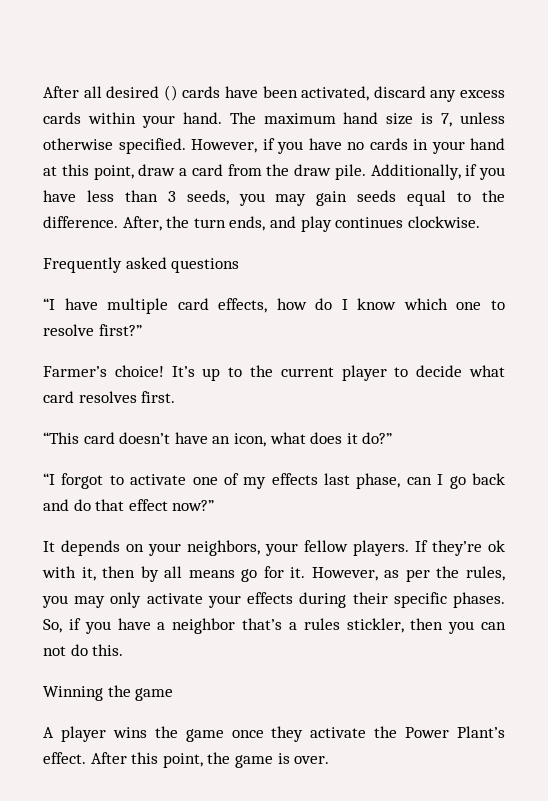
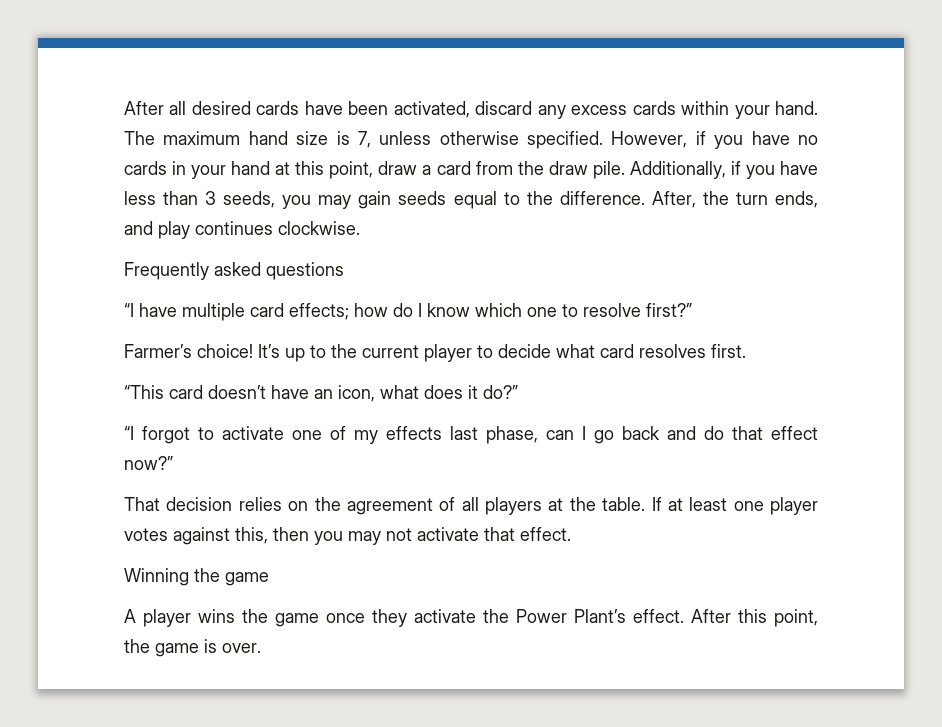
- After all desired () cards have been activated, discard any excess cards within your hand.
+ After all desired cards have been activated, discard any excess cards within your hand.
- “I have multiple card effects, how do I know which one to resolve first?”
+ “I have multiple card effects; how do I know which one to resolve first?”
- It depends on your neighbors, your fellow players. If they’re ok with it, then by all means go for it. However, as per the rules, you may only activate your effects during their specific phases. So, if you have a neighbor that’s a rules stickler, then you can not do this.
+ That decision relies on the agreement of all players at the table. If at least one player votes against this, then you may not activate that effect.

